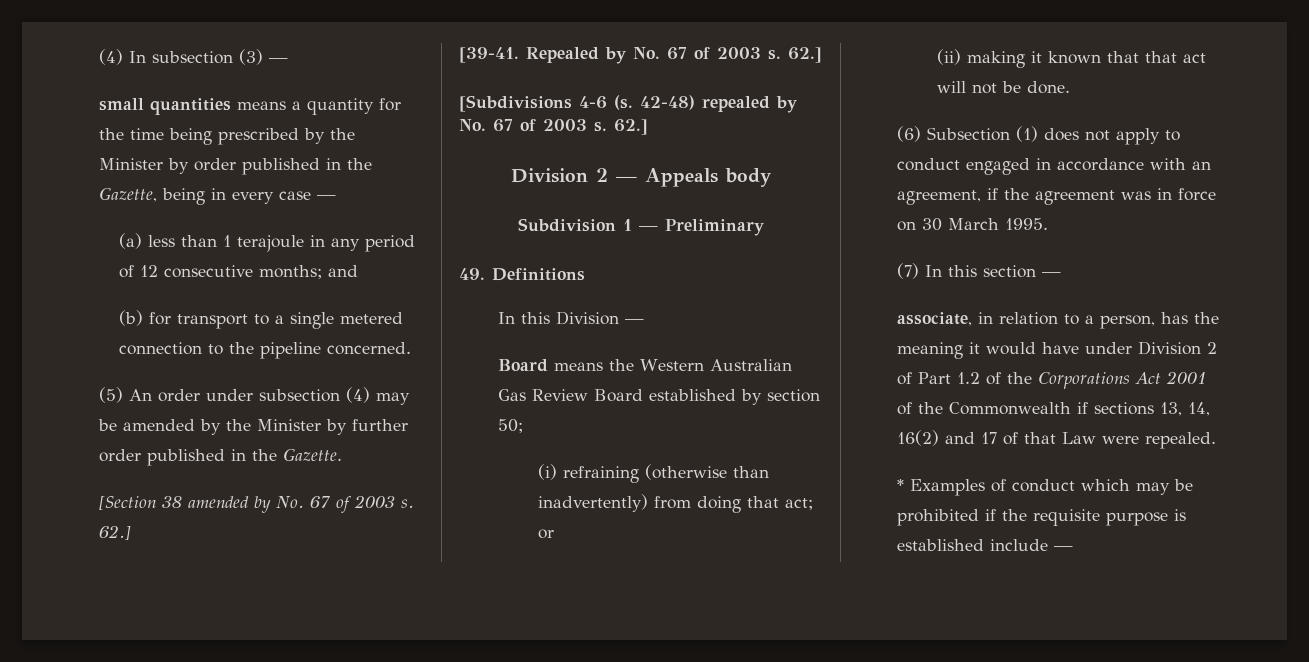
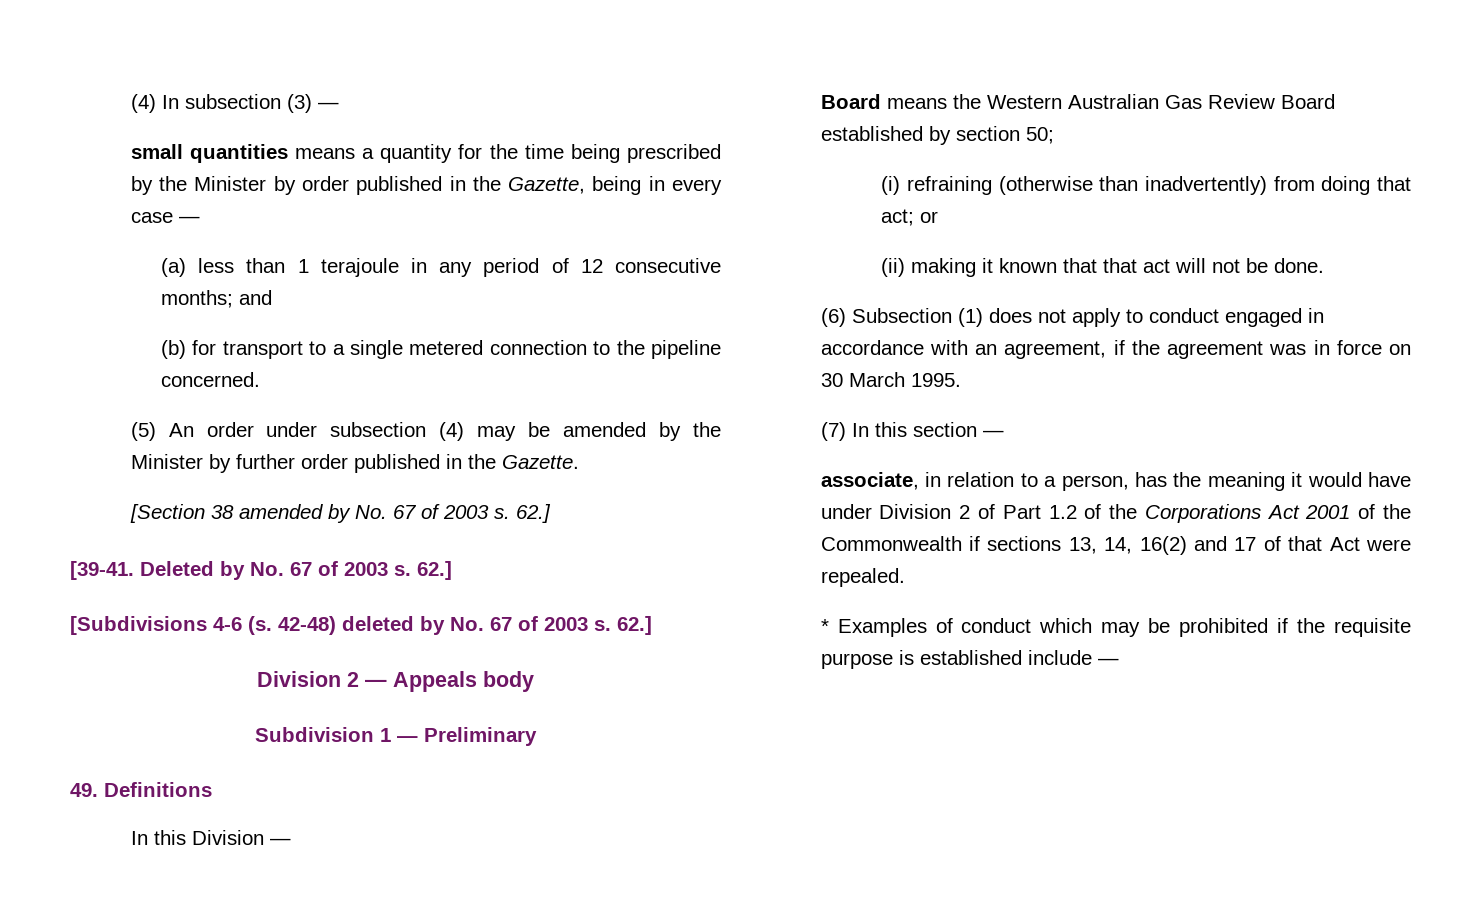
- Repealed by No. 67 of 2003 s.
+ Deleted by No. 67 of 2003 s.
- 42-48) repealed by No. 67 of 2003 s.
+ 42-48) deleted by No. 67 of 2003 s.
- associate, in relation to a person, has the meaning it would have under Division 2 of Part 1.2 of the Corporations Act 2001 of the Commonwealth if sections 13, 14, 16(2) and 17 of that Law were repealed.
+ associate, in relation to a person, has the meaning it would have under Division 2 of Part 1.2 of the Corporations Act 2001 of the Commonwealth if sections 13, 14, 16(2) and 17 of that Act were repealed.

